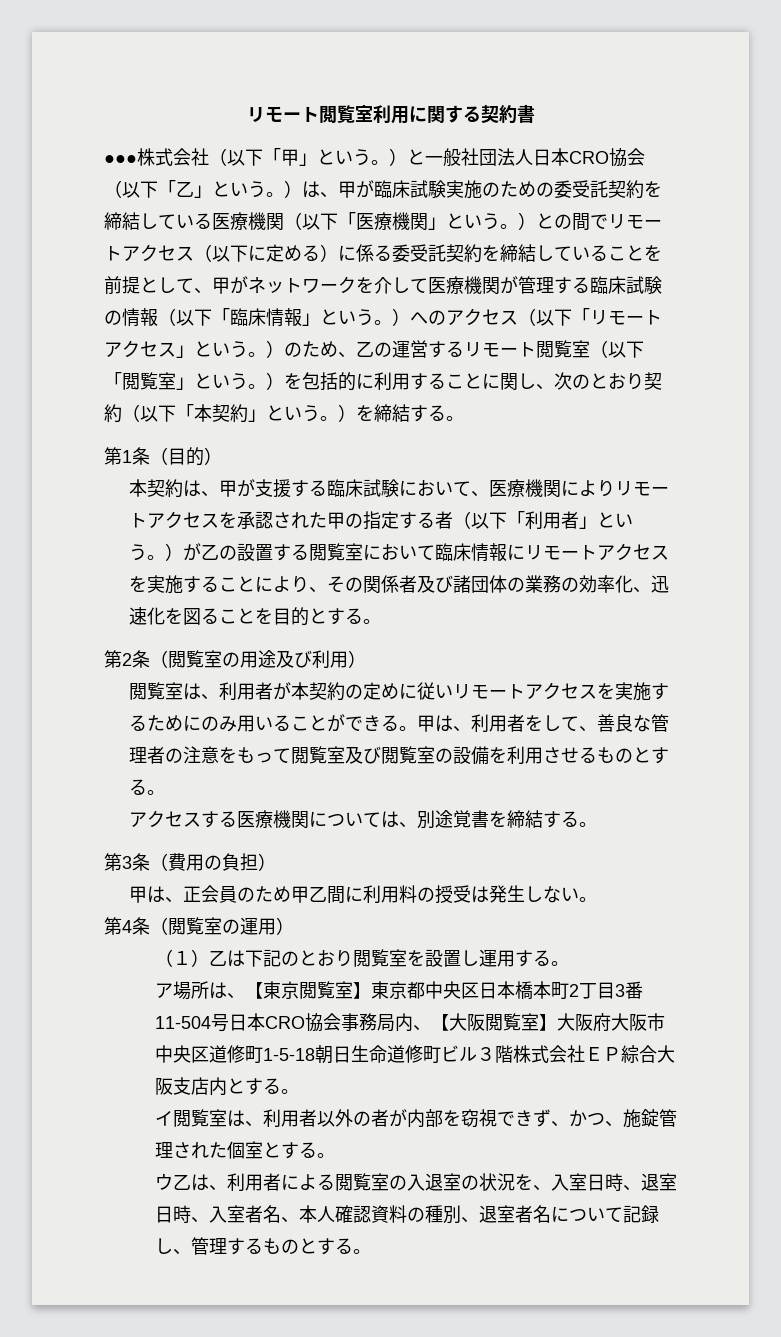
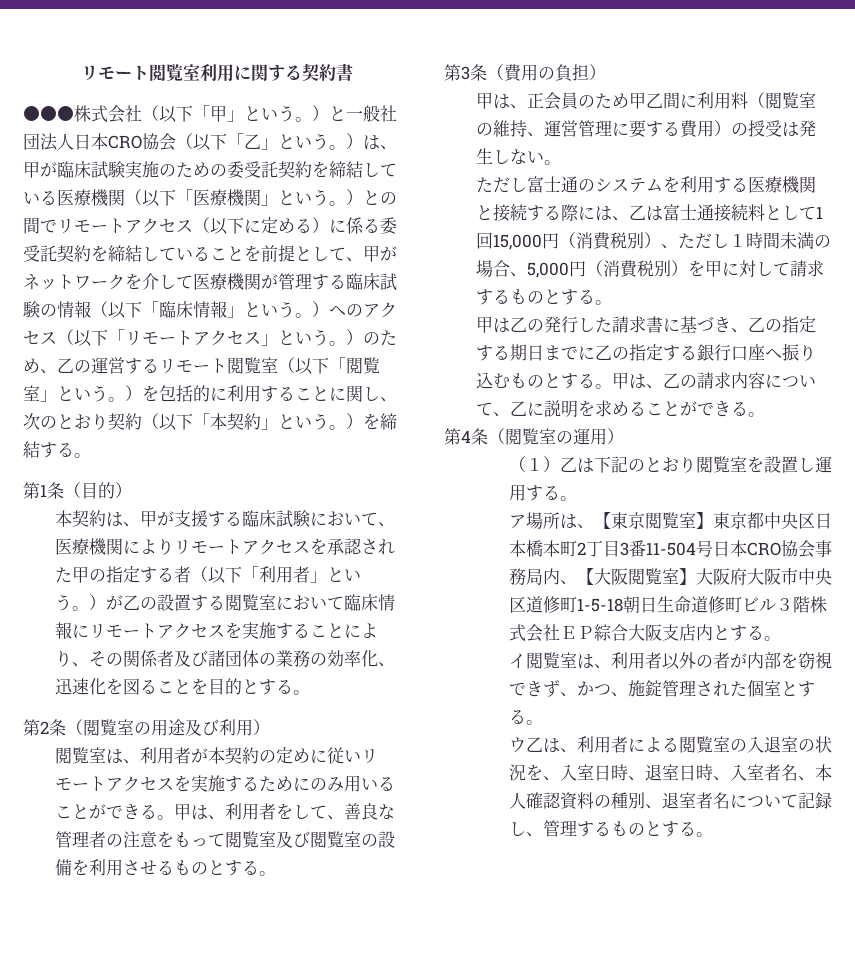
- アクセスする医療機関については、別途覚書を締結する。
- 甲は、正会員のため甲乙間に利用料の授受は発生しない。
+ 甲は、正会員のため甲乙間に利用料（閲覧室の維持、運営管理に要する費用）の授受は発生しない。
+ ただし富士通のシステムを利用する医療機関と接続する際には、乙は富士通接続料として1回15,000円（消費税別）、ただし１時間未満の場合、5,000円（消費税別）を甲に対して請求するものとする。
+ 甲は乙の発行した請求書に基づき、乙の指定する期日までに乙の指定する銀行口座へ振り込むものとする。甲は、乙の請求内容について、乙に説明を求めることができる。

